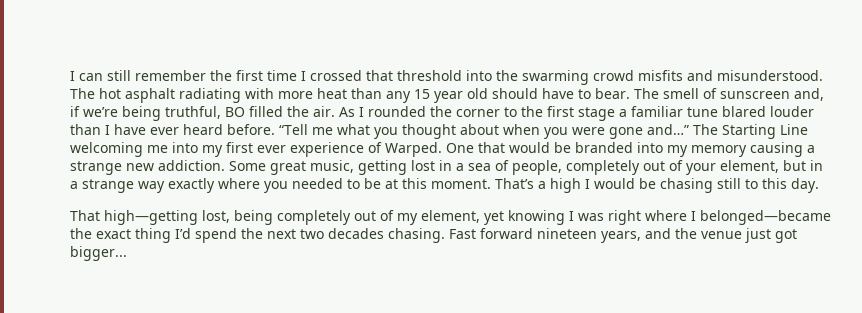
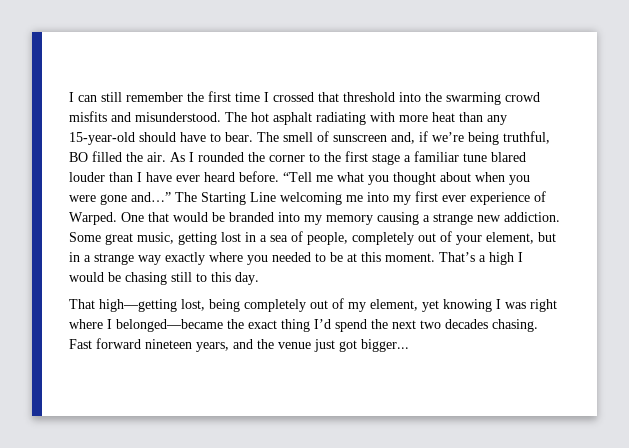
- The hot asphalt radiating with more heat than any 15 year old should have to bear.
+ The hot asphalt radiating with more heat than any 15-year-old should have to bear.

